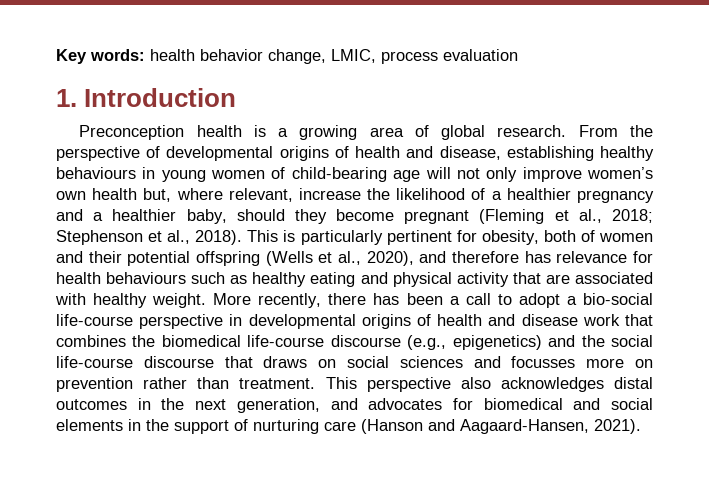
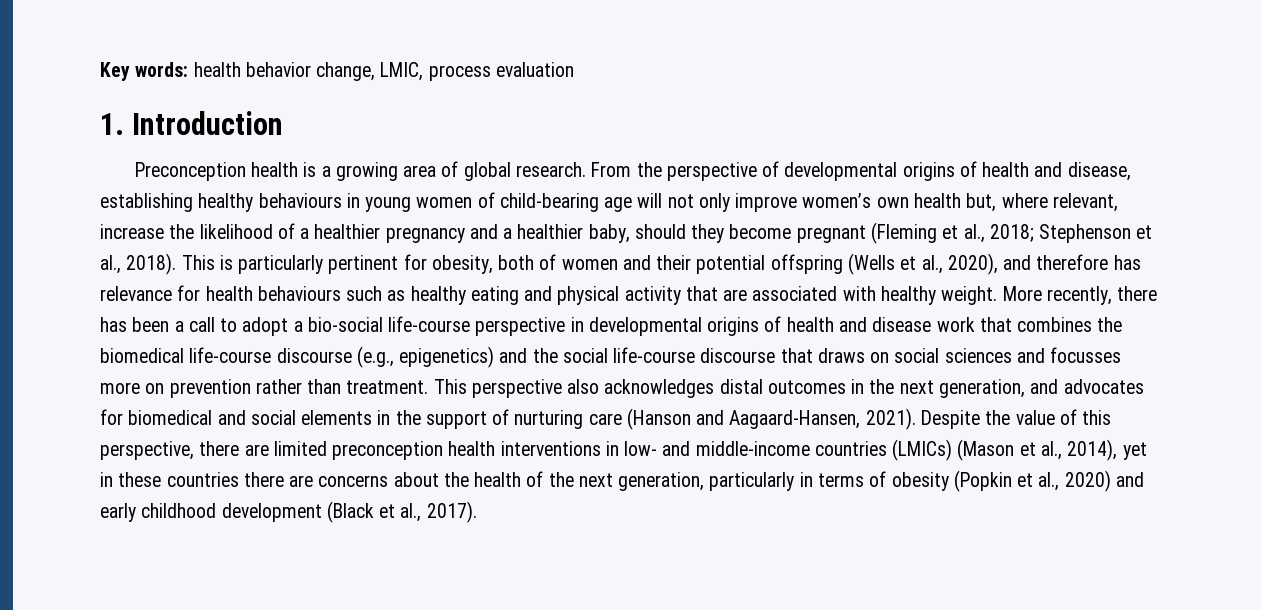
+ Despite the value of this perspective, there are limited preconception health interventions in low- and middle-income countries (LMICs) (Mason et al., 2014), yet in these countries there are concerns about the health of the next generation, particularly in terms of obesity (Popkin et al., 2020) and early childhood development (Black et al., 2017).

